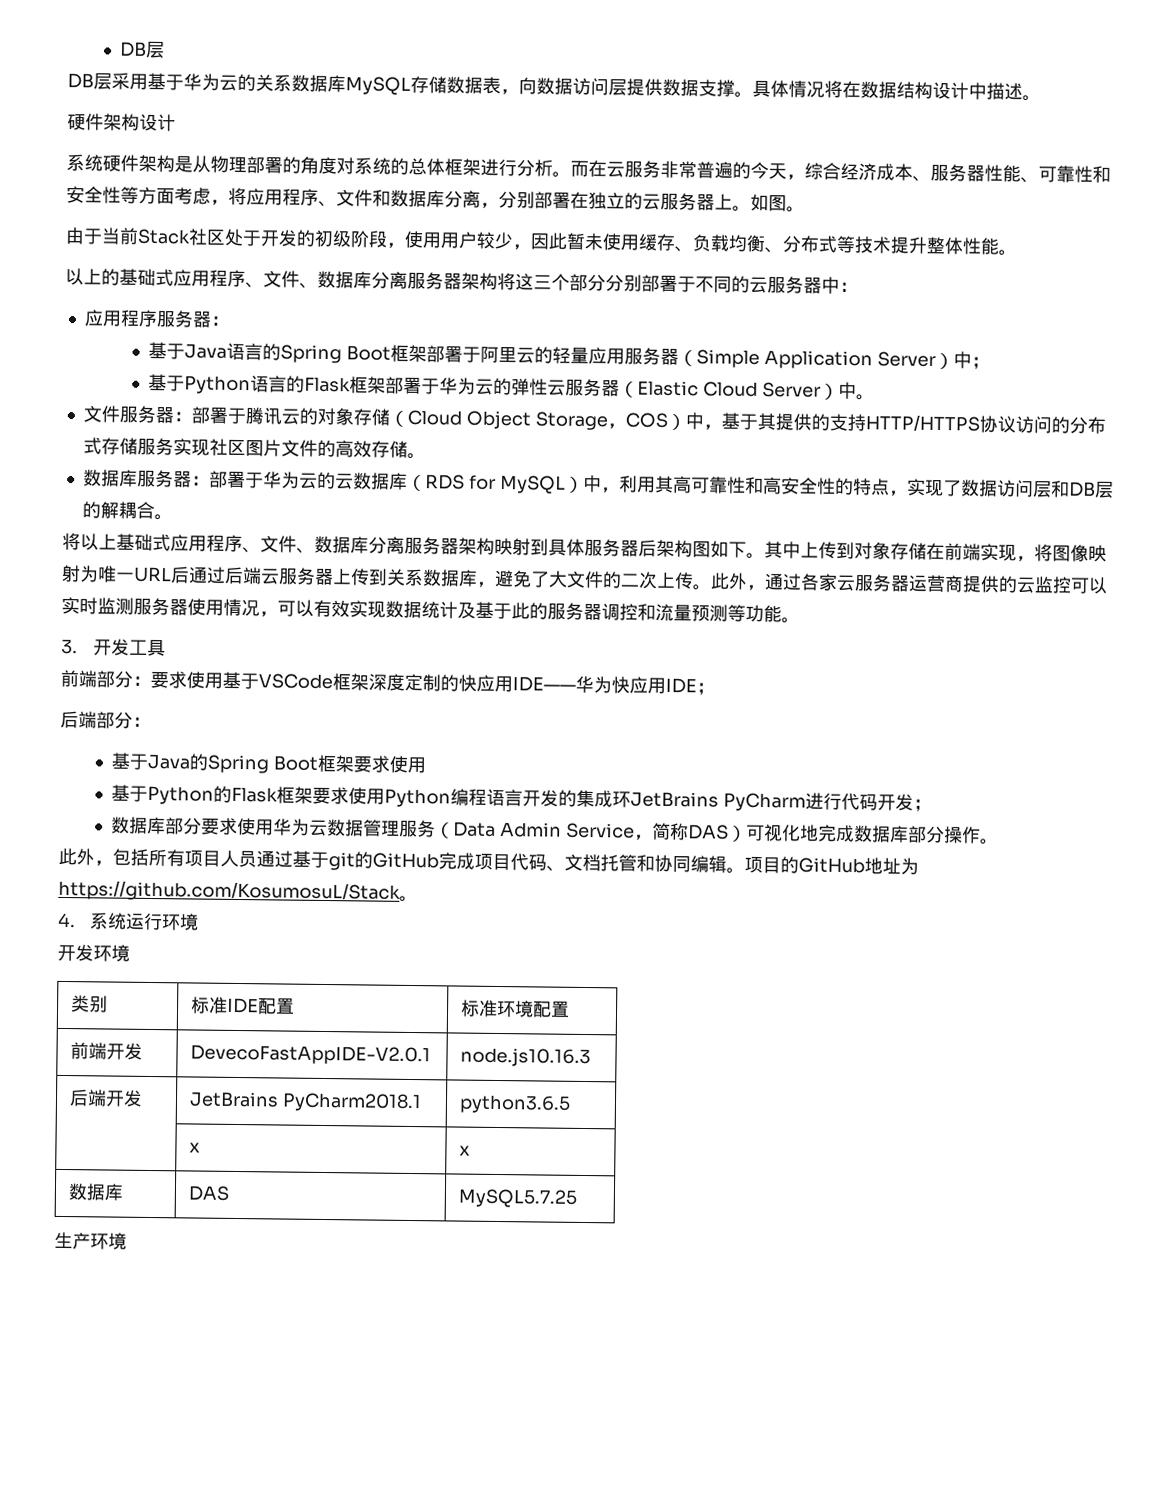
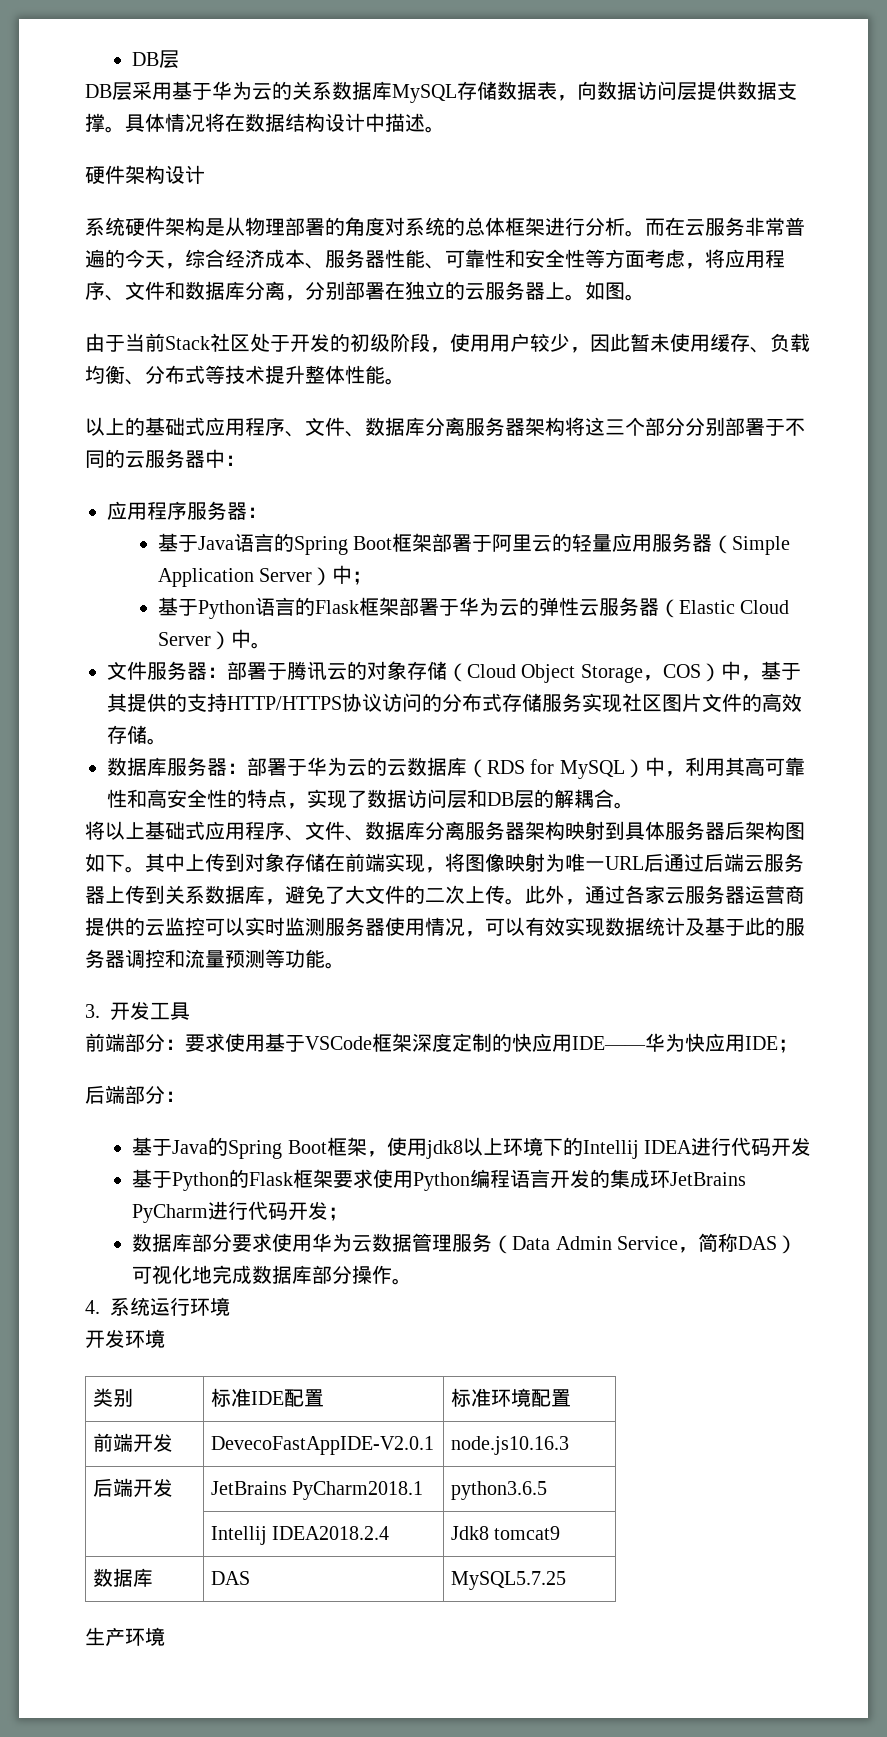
- 基于Java的Spring Boot框架要求使用
+ 基于Java的Spring Boot框架，使用jdk8以上环境下的Intellij IDEA进行代码开发
- 此外，包括所有项目人员通过基于git的GitHub完成项目代码、文档托管和协同编辑。项目的GitHub地址为https://github.com/KosumosuL/Stack。
- | x | x
+ | Intellij IDEA2018.2.4 | Jdk8 tomcat9

